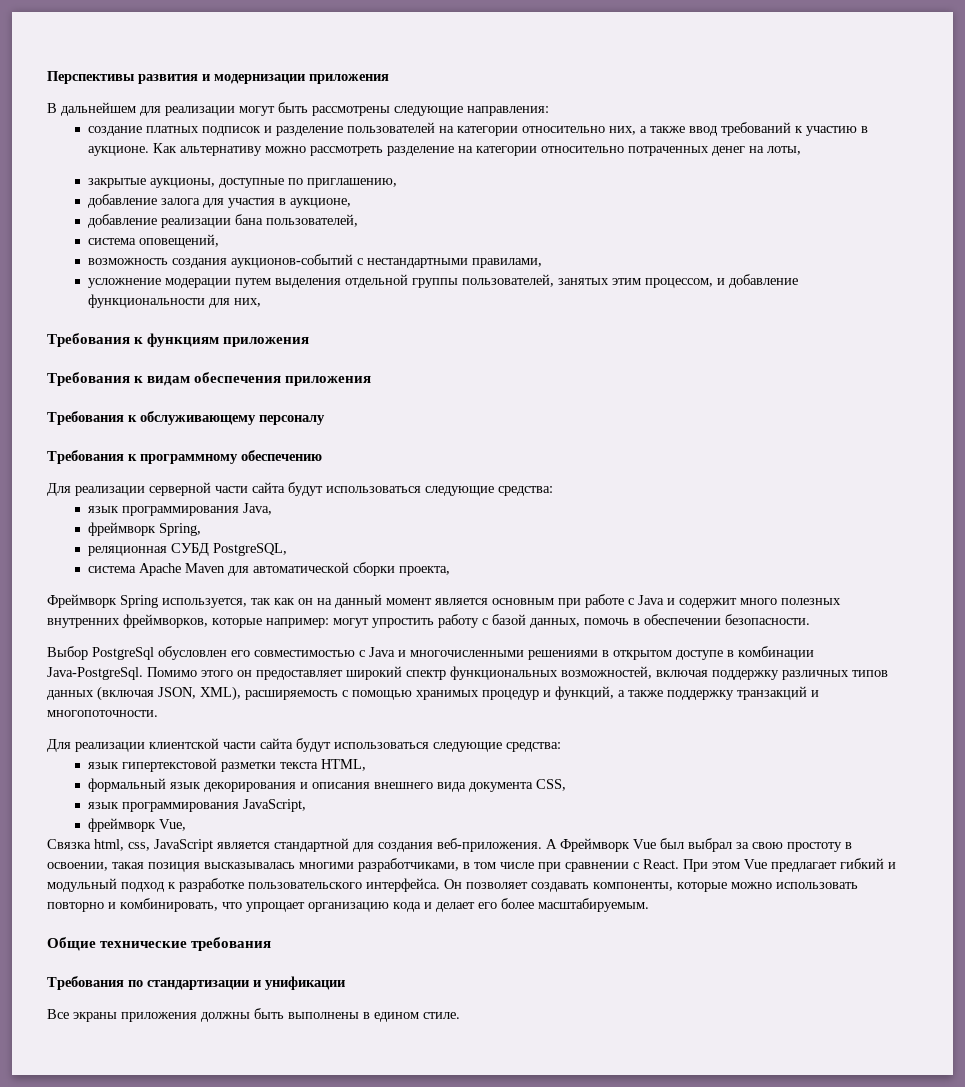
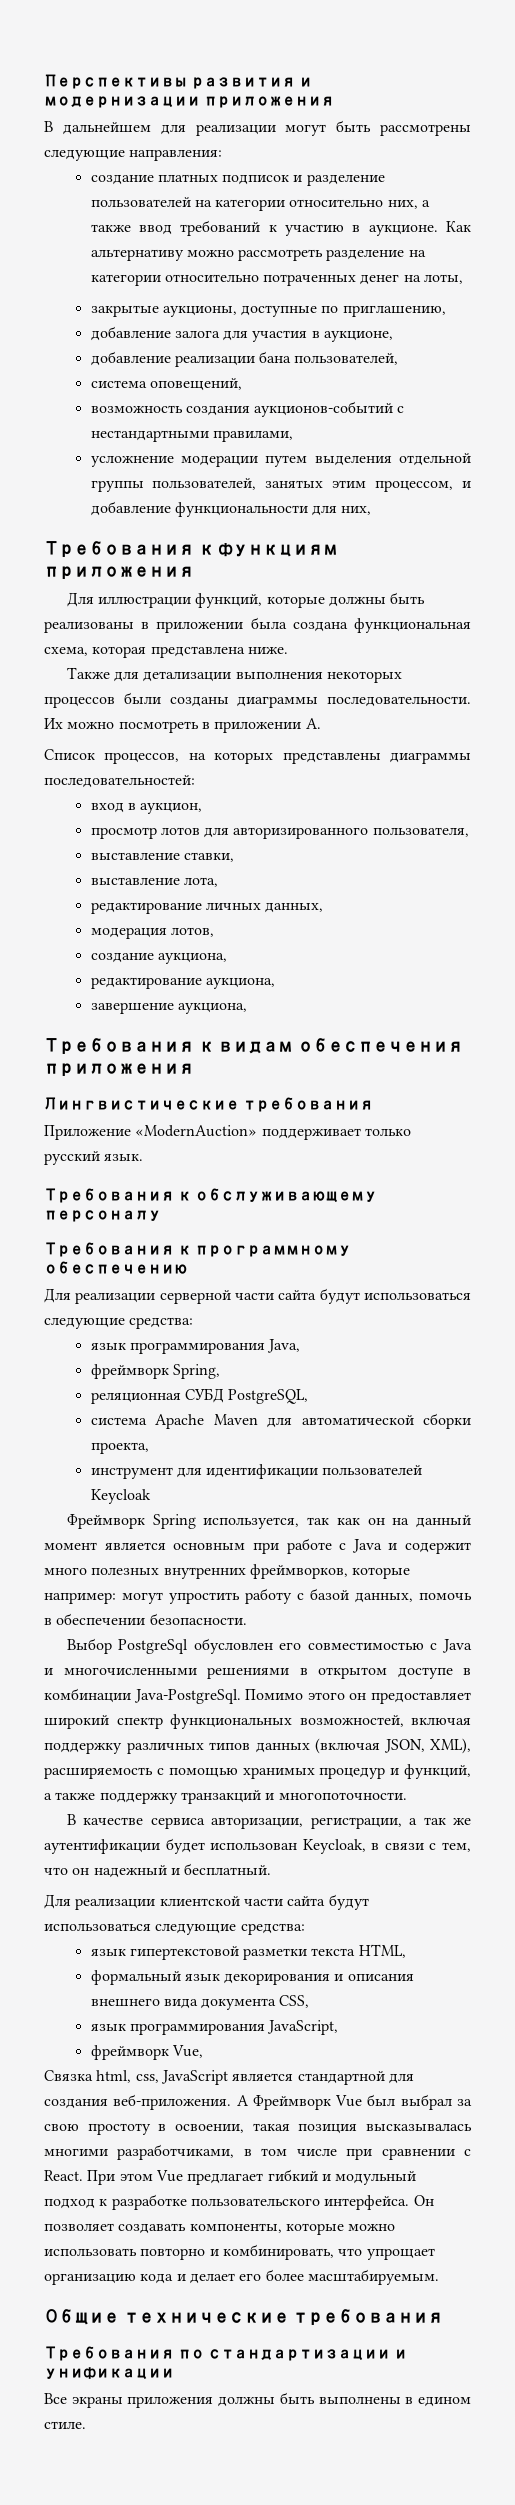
+ Для иллюстрации функций, которые должны быть реализованы в приложении была создана функциональная схема, которая представлена ниже.
+ Также для детализации выполнения некоторых процессов были созданы диаграммы последовательности. Их можно посмотреть в приложении А.
+ Список процессов, на которых представлены диаграммы последовательностей:
+ вход в аукцион,
+ просмотр лотов для авторизированного пользователя,
+ выставление ставки,
+ выставление лота,
+ редактирование личных данных,
+ модерация лотов,
+ создание аукциона,
+ редактирование аукциона,
+ завершение аукциона,
+ Лингвистические требования
+ Приложение «ModernAuction» поддерживает только русский язык.
+ инструмент для идентификации пользователей Keycloak
+ В качестве сервиса авторизации, регистрации, а так же аутентификации будет использован Keycloak, в связи с тем, что он надежный и бесплатный.

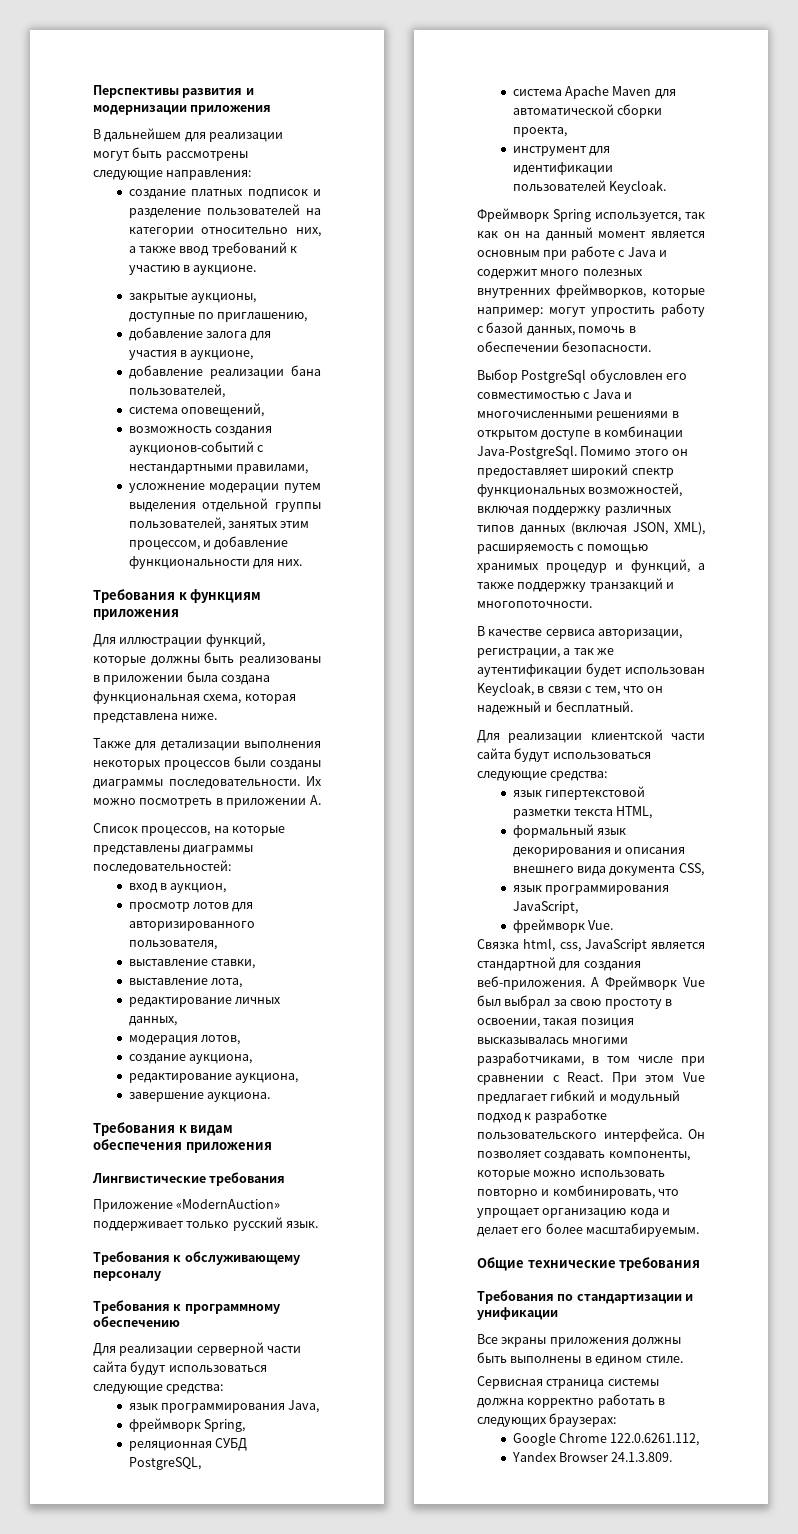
- Как альтернативу можно рассмотреть разделение на категории относительно потраченных денег на лоты,
- усложнение модерации путем выделения отдельной группы пользователей, занятых этим процессом, и добавление функциональности для них,
+ усложнение модерации путем выделения отдельной группы пользователей, занятых этим процессом, и добавление функциональности для них.
- Список процессов, на которых представлены диаграммы последовательностей:
+ Список процессов, на которые представлены диаграммы последовательностей:
- завершение аукциона,
+ завершение аукциона.
- инструмент для идентификации пользователей Keycloak
+ инструмент для идентификации пользователей Keycloak.
- фреймворк Vue,
+ фреймворк Vue.
+ Сервисная страница системы должна корректно работать в следующих браузерах:
+ Google Chrome 122.0.6261.112,
+ Yandex Browser 24.1.3.809.

